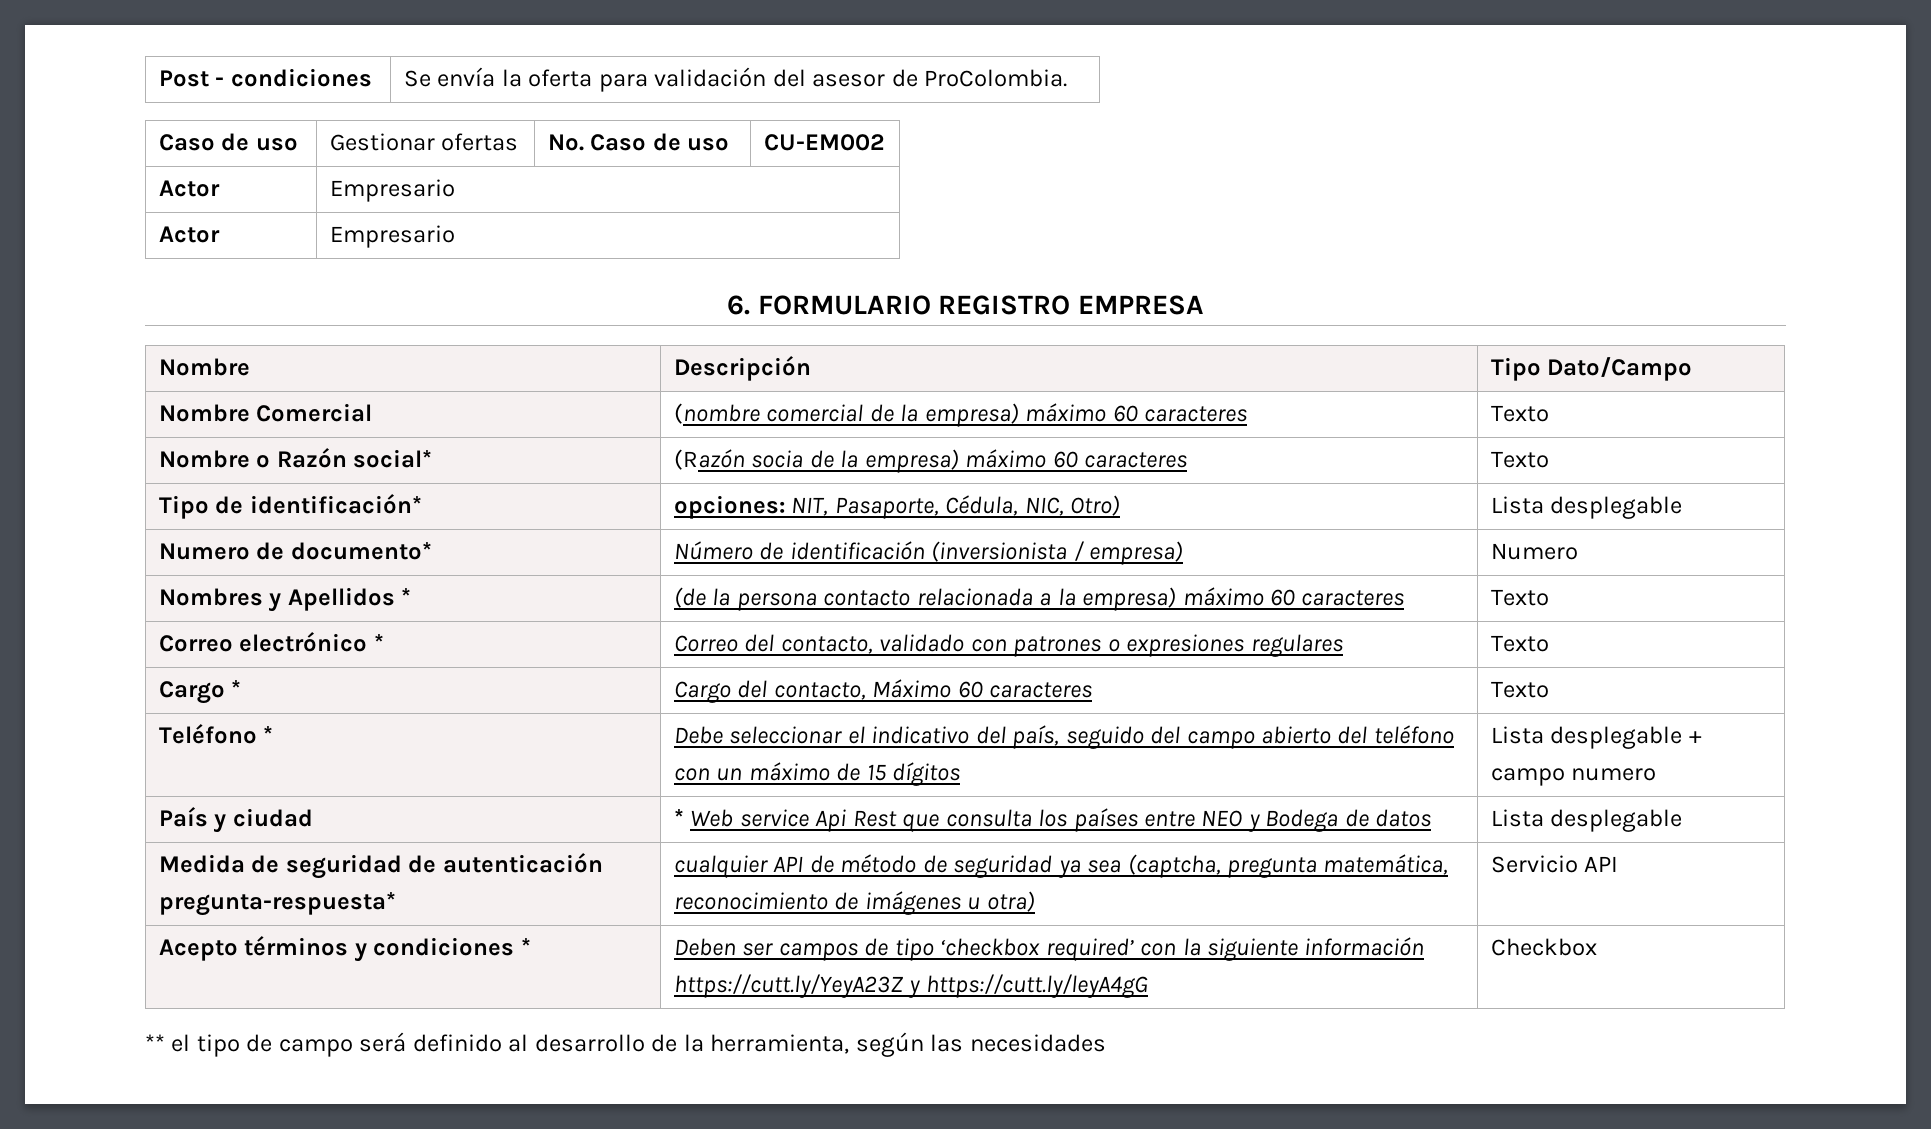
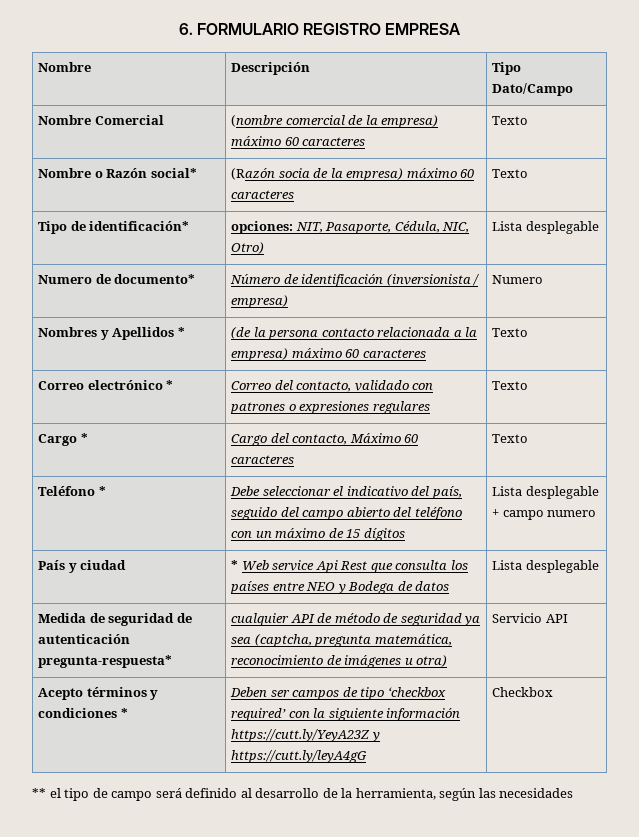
- Post - condiciones | Se envía la oferta para validación del asesor de ProColombia.
- Caso de uso | Gestionar ofertas | No. Caso de uso | CU-EM002
- Actor | Empresario
- Actor | Empresario

